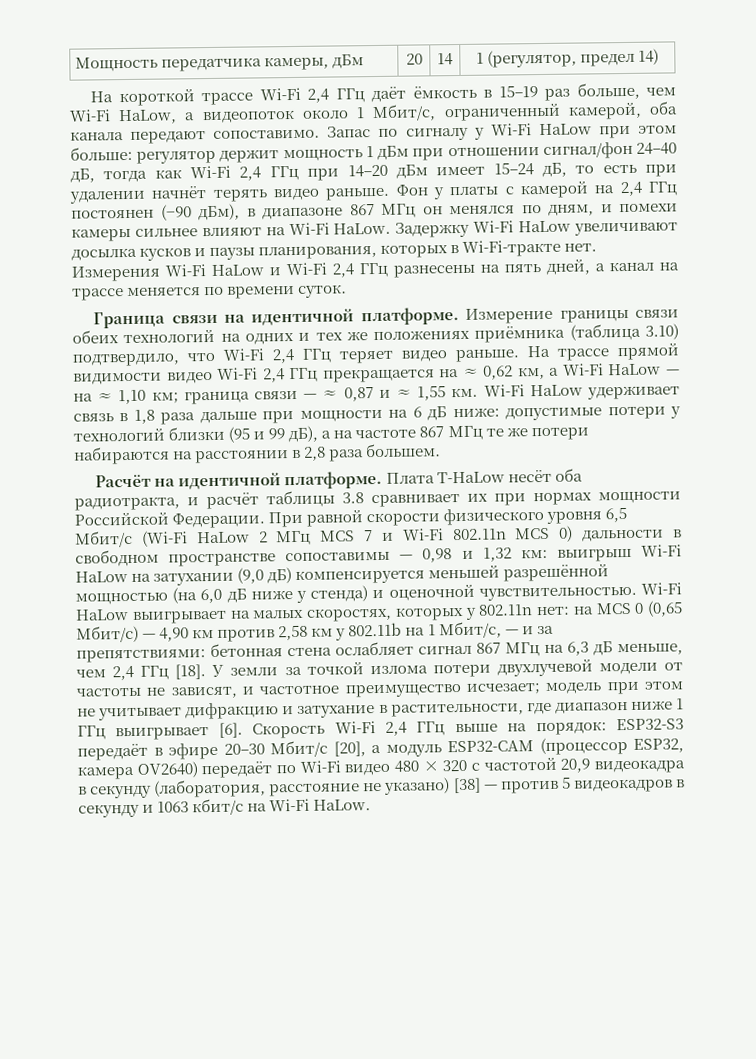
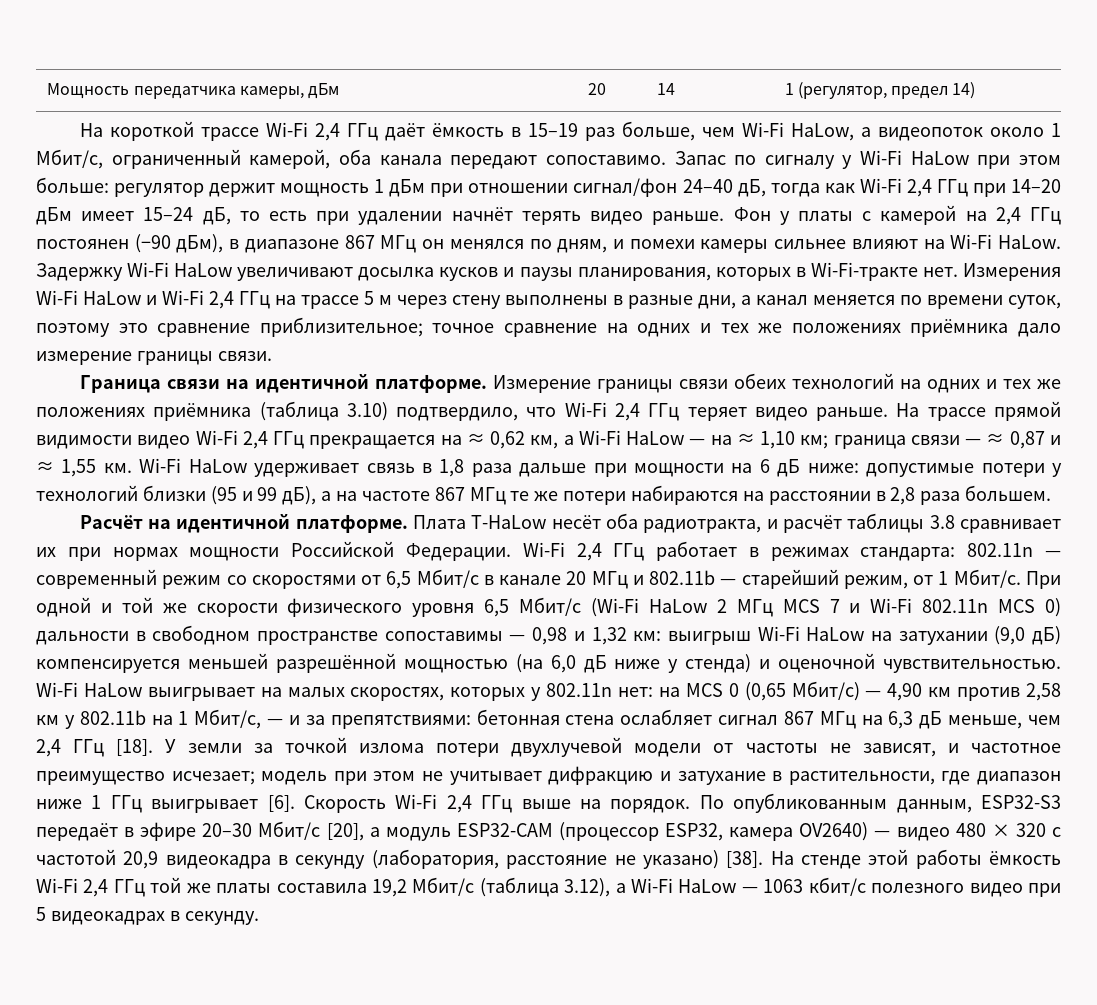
- Измерения Wi-Fi HaLow и Wi-Fi 2,4 ГГц разнесены на пять дней, а канал на трассе меняется по времени суток.
+ Измерения Wi-Fi HaLow и Wi-Fi 2,4 ГГц на трассе 5 м через стену выполнены в разные дни, а канал меняется по времени суток, поэтому это сравнение приблизительное; точное сравнение на одних и тех же положениях приёмника дало измерение границы связи.
- При равной скорости физического уровня 6,5 Мбит/с (Wi-Fi HaLow 2 МГц MCS 7 и Wi-Fi 802.11n MCS 0) дальности в свободном пространстве сопоставимы — 0,98 и 1,32 км: выигрыш Wi-Fi HaLow на затухании (9,0 дБ) компенсируется меньшей разрешённой мощностью (на 6,0 дБ ниже у стенда) и оценочной чувствительностью.
+ Wi-Fi 2,4 ГГц работает в режимах стандарта: 802.11n — современный режим со скоростями от 6,5 Мбит/с в канале 20 МГц и 802.11b — старейший режим, от 1 Мбит/с. При одной и той же скорости физического уровня 6,5 Мбит/с (Wi-Fi HaLow 2 МГц MCS 7 и Wi-Fi 802.11n MCS 0) дальности в свободном пространстве сопоставимы — 0,98 и 1,32 км: выигрыш Wi-Fi HaLow на затухании (9,0 дБ) компенсируется меньшей разрешённой мощностью (на 6,0 дБ ниже у стенда) и оценочной чувствительностью.
- Скорость Wi-Fi 2,4 ГГц выше на порядок: ESP32-S3 передаёт в эфире 20–30 Мбит/с [20], а модуль ESP32-CAM (процессор ESP32, камера OV2640) передаёт по Wi-Fi видео 480 × 320 с частотой 20,9 видеокадра в секунду (лаборатория, расстояние не указано) [38] — против 5 видеокадров в секунду и 1063 кбит/с на Wi-Fi HaLow.
+ Скорость Wi-Fi 2,4 ГГц выше на порядок. По опубликованным данным, ESP32-S3 передаёт в эфире 20–30 Мбит/с [20], а модуль ESP32-CAM (процессор ESP32, камера OV2640) — видео 480 × 320 с частотой 20,9 видеокадра в секунду (лаборатория, расстояние не указано) [38]. На стенде этой работы ёмкость Wi-Fi 2,4 ГГц той же платы составила 19,2 Мбит/с (таблица 3.12), а Wi-Fi HaLow — 1063 кбит/с полезного видео при 5 видеокадрах в секунду.

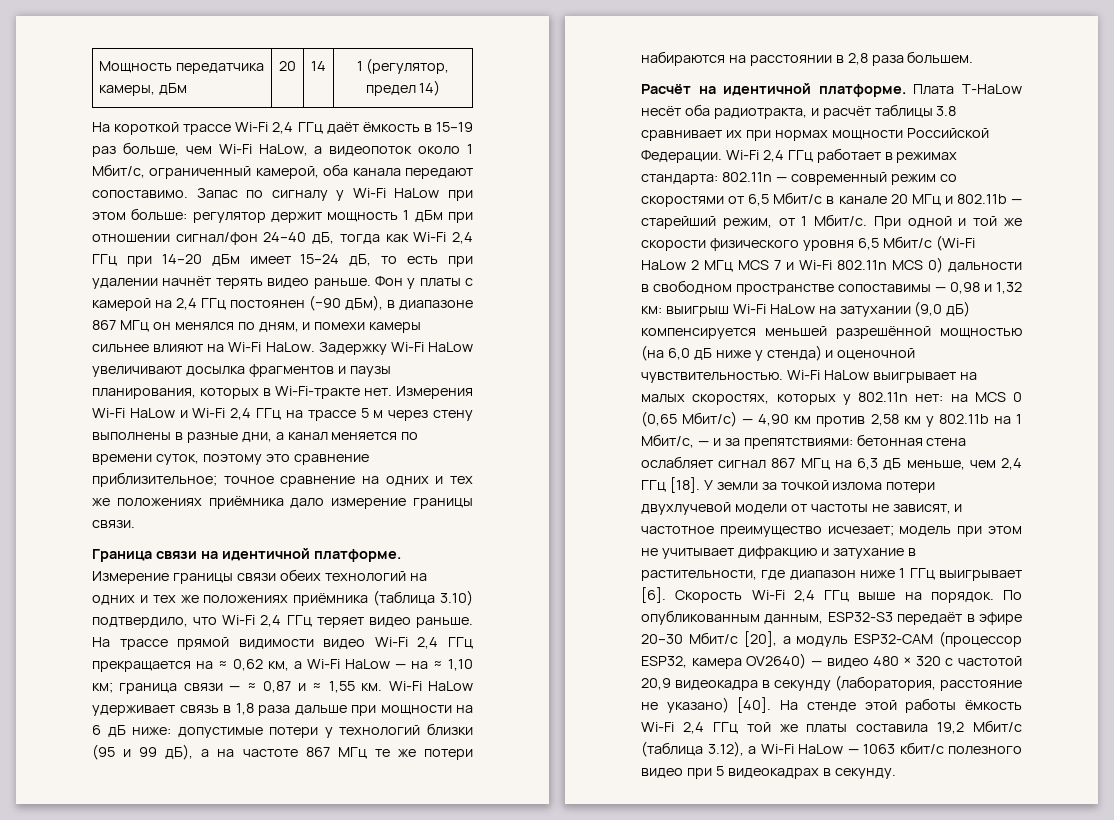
- Задержку Wi-Fi HaLow увеличивают досылка кусков и паузы планирования, которых в Wi-Fi-тракте нет.
+ Задержку Wi-Fi HaLow увеличивают досылка фрагментов и паузы планирования, которых в Wi-Fi-тракте нет.
- По опубликованным данным, ESP32-S3 передаёт в эфире 20–30 Мбит/с [20], а модуль ESP32-CAM (процессор ESP32, камера OV2640) — видео 480 × 320 с частотой 20,9 видеокадра в секунду (лаборатория, расстояние не указано) [38].
+ По опубликованным данным, ESP32-S3 передаёт в эфире 20–30 Мбит/с [20], а модуль ESP32-CAM (процессор ESP32, камера OV2640) — видео 480 × 320 с частотой 20,9 видеокадра в секунду (лаборатория, расстояние не указано) [40].

